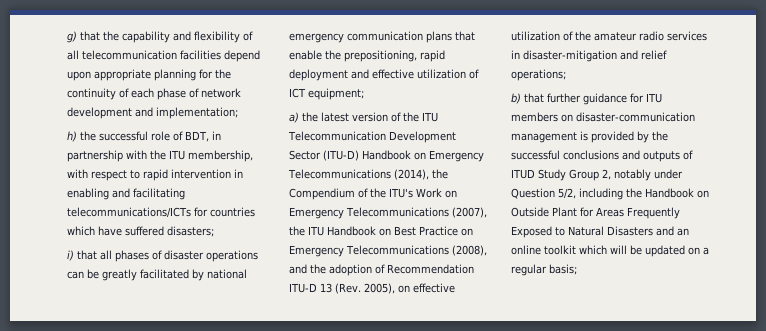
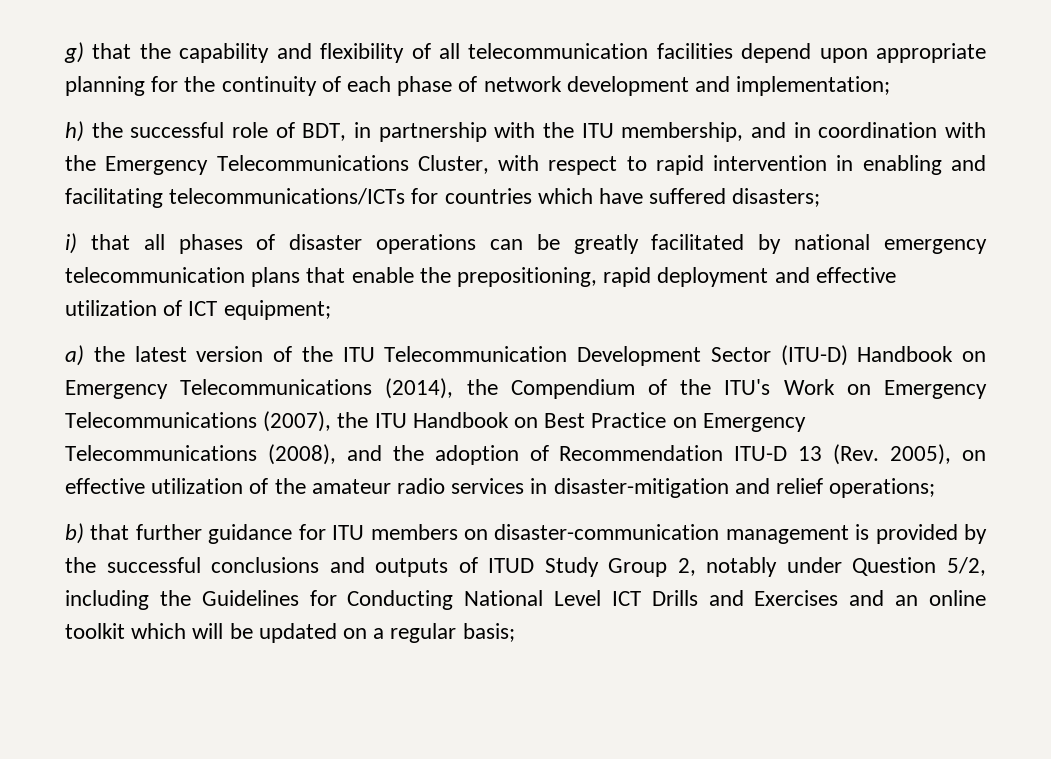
- h) the successful role of BDT, in partnership with the ITU membership, with respect to rapid intervention in enabling and facilitating telecommunications/ICTs for countries which have suffered disasters;
+ h) the successful role of BDT, in partnership with the ITU membership, and in coordination with the Emergency Telecommunications Cluster, with respect to rapid intervention in enabling and facilitating telecommunications/ICTs for countries which have suffered disasters;
- i) that all phases of disaster operations can be greatly facilitated by national emergency communication plans that enable the prepositioning, rapid deployment and effective utilization of ICT equipment;
+ i) that all phases of disaster operations can be greatly facilitated by national emergency telecommunication plans that enable the prepositioning, rapid deployment and effective utilization of ICT equipment;
- b) that further guidance for ITU members on disaster-communication management is provided by the successful conclusions and outputs of ITUD Study Group 2, notably under Question 5/2, including the Handbook on Outside Plant for Areas Frequently Exposed to Natural Disasters and an online toolkit which will be updated on a regular basis;
+ b) that further guidance for ITU members on disaster-communication management is provided by the successful conclusions and outputs of ITUD Study Group 2, notably under Question 5/2, including the Guidelines for Conducting National Level ICT Drills and Exercises and an online toolkit which will be updated on a regular basis;

